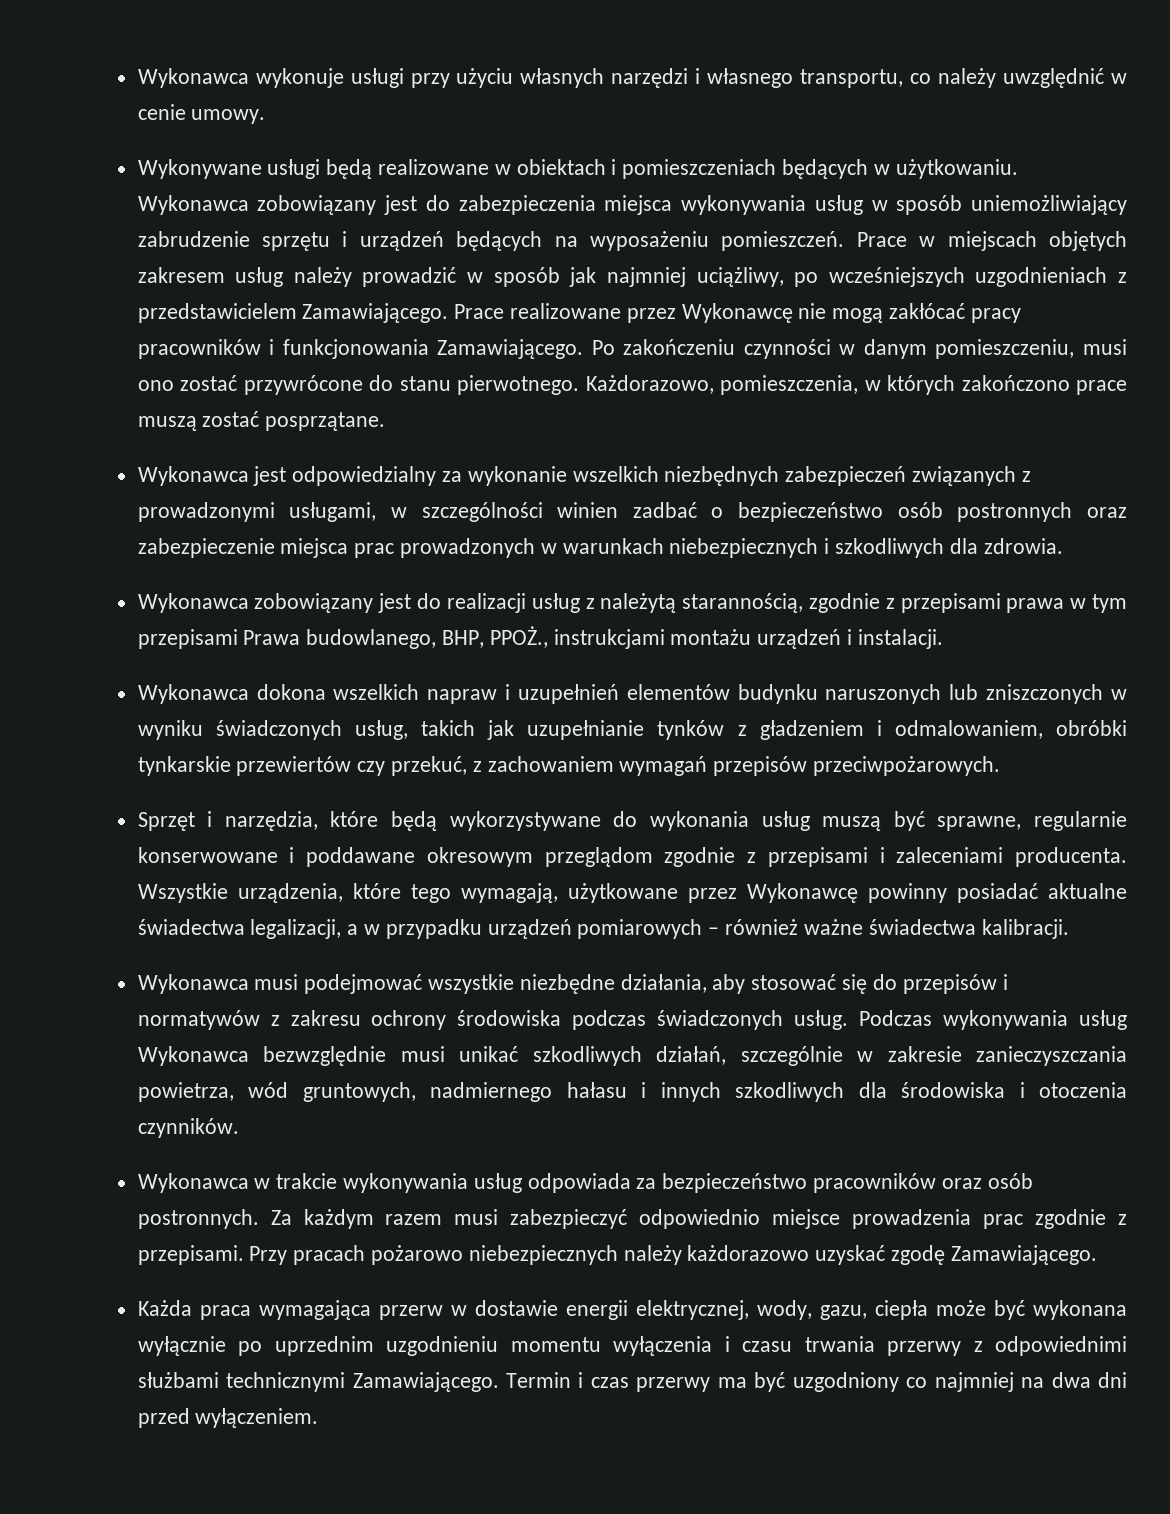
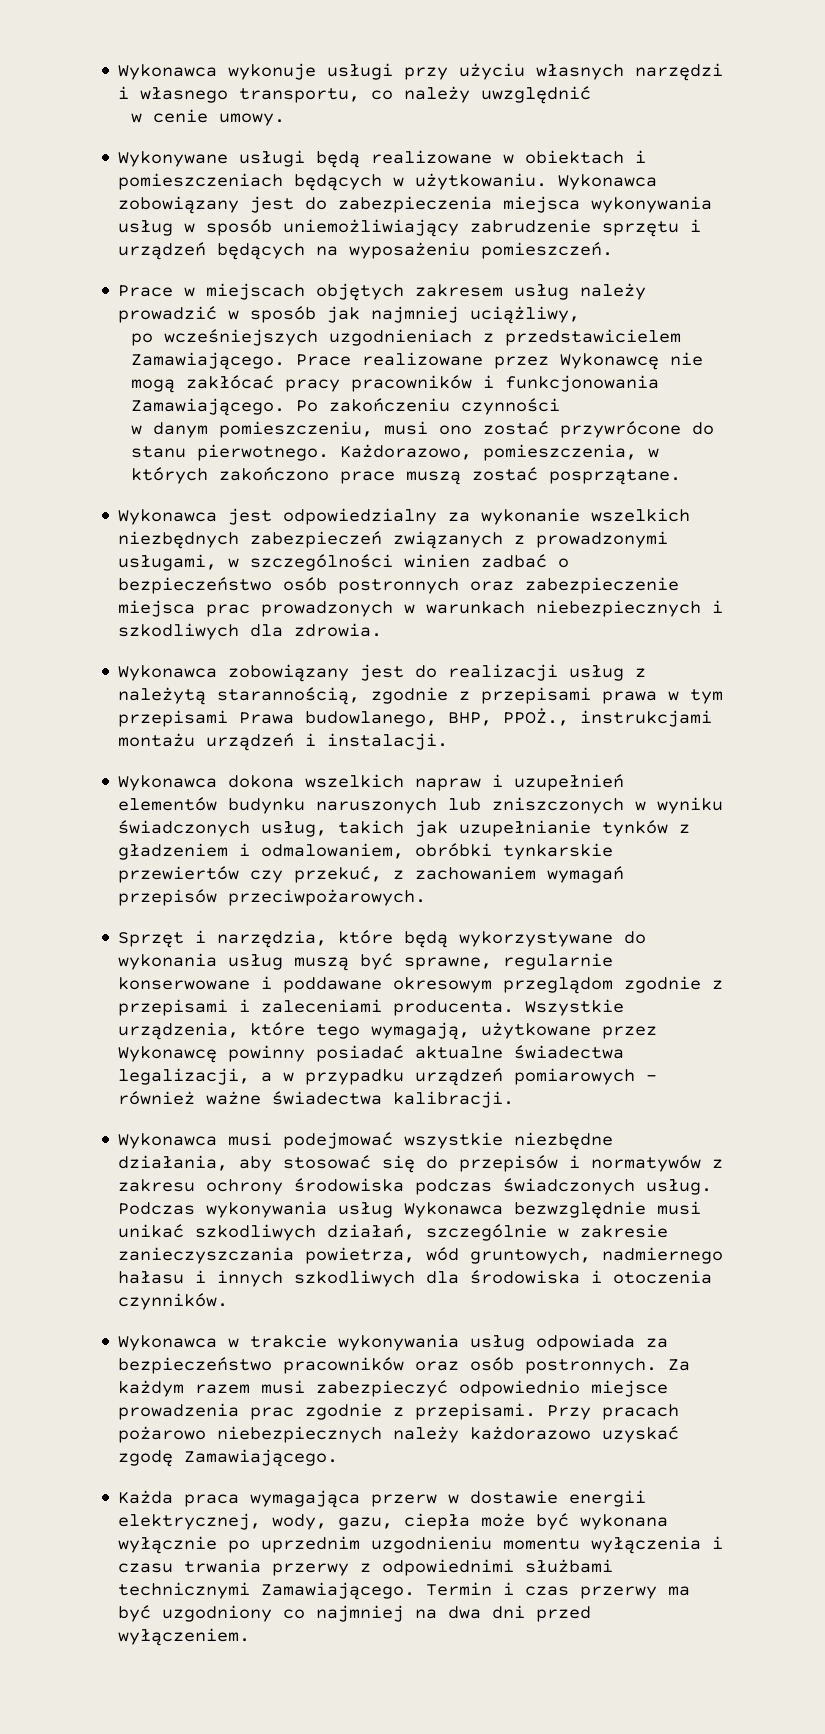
- Wykonawca wykonuje usługi przy użyciu własnych narzędzi i własnego transportu, co należy uwzględnić w cenie umowy.
+ Wykonawca wykonuje usługi przy użyciu własnych narzędzi i własnego transportu, co należy uwzględnić
+ w cenie umowy.
- Wykonawca zobowiązany jest do zabezpieczenia miejsca wykonywania usług w sposób uniemożliwiający zabrudzenie sprzętu i urządzeń będących na wyposażeniu pomieszczeń. Prace w miejscach objętych zakresem usług należy prowadzić w sposób jak najmniej uciążliwy, po wcześniejszych uzgodnieniach z przedstawicielem Zamawiającego.
+ Wykonawca zobowiązany jest do zabezpieczenia miejsca wykonywania usług w sposób uniemożliwiający zabrudzenie sprzętu i urządzeń będących na wyposażeniu pomieszczeń.
+ Prace w miejscach objętych zakresem usług należy prowadzić w sposób jak najmniej uciążliwy,
+ po wcześniejszych uzgodnieniach z przedstawicielem Zamawiającego.
- Po zakończeniu czynności w danym pomieszczeniu, musi ono zostać przywrócone do stanu pierwotnego.
+ Po zakończeniu czynności
+ w danym pomieszczeniu, musi ono zostać przywrócone do stanu pierwotnego.

